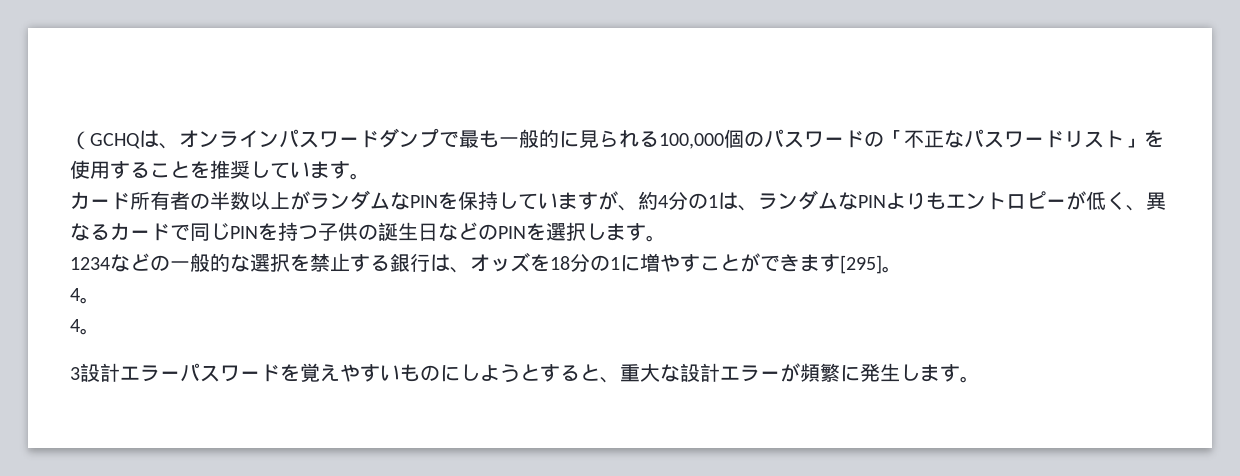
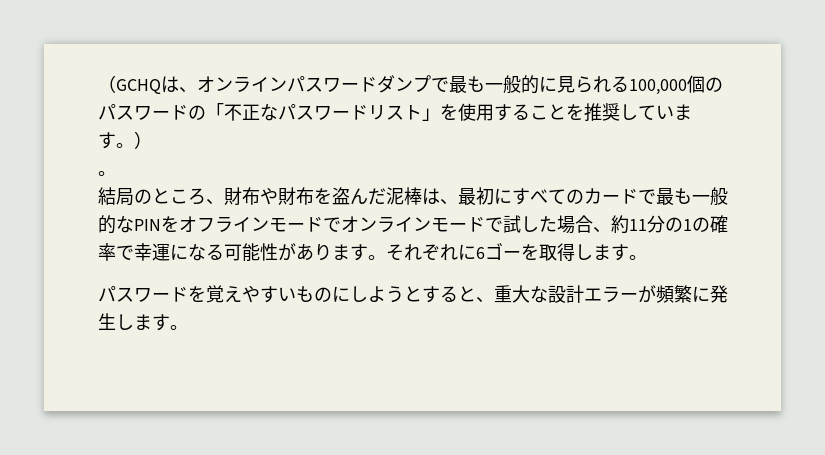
- （GCHQは、オンラインパスワードダンプで最も一般的に見られる100,000個のパスワードの「不正なパスワードリスト」を使用することを推奨しています。
- カード所有者の半数以上がランダムなPINを保持していますが、約4分の1は、ランダムなPINよりもエントロピーが低く、異なるカードで同じPINを持つ子供の誕生日などのPINを選択します。
- 1234などの一般的な選択を禁止する銀行は、オッズを18分の1に増やすことができます[295]。
- 4。
- 4。
- 3設計エラーパスワードを覚えやすいものにしようとすると、重大な設計エラーが頻繁に発生します。
+ （GCHQは、オンラインパスワードダンプで最も一般的に見られる100,000個のパスワードの「不正なパスワードリスト」を使用することを推奨しています。）
+ 。
+ 結局のところ、財布や財布を盗んだ泥棒は、最初にすべてのカードで最も一般的なPINをオフラインモードでオンラインモードで試した場合、約11分の1の確率で幸運になる可能性があります。それぞれに6ゴーを取得します。
+ パスワードを覚えやすいものにしようとすると、重大な設計エラーが頻繁に発生します。

